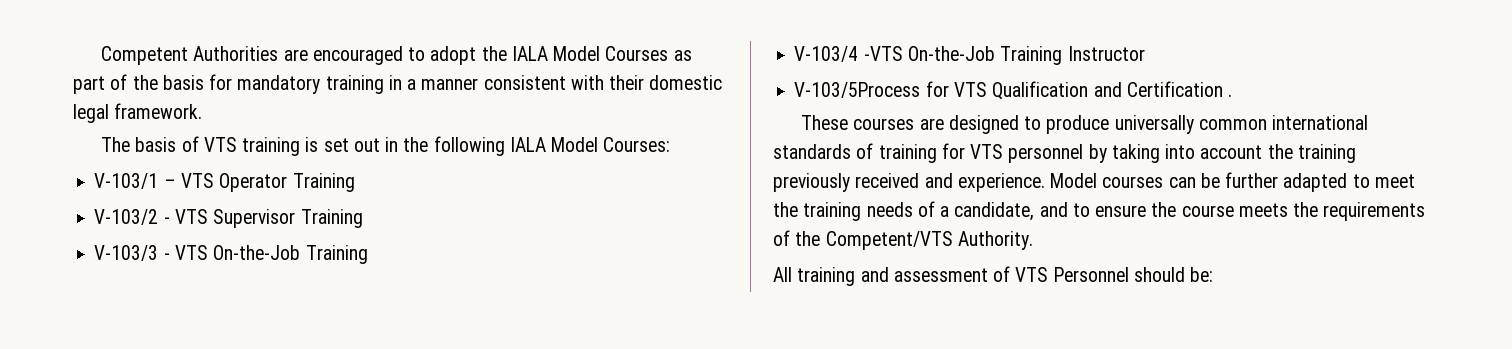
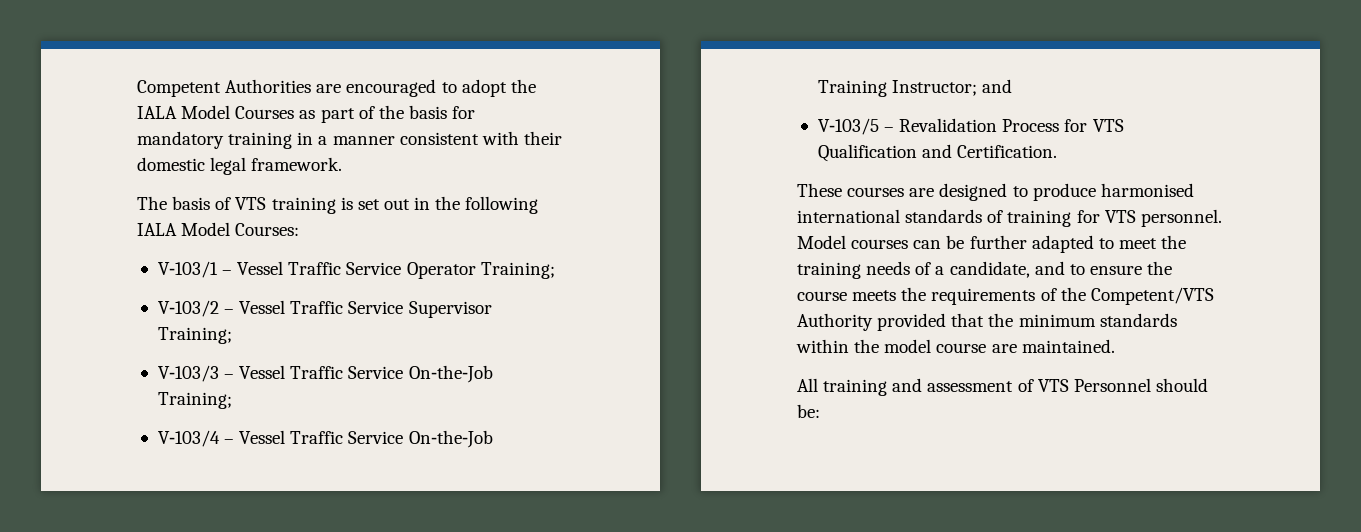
- V‐103/1 – VTS Operator Training
- V‐103/2 - VTS Supervisor Training
- V‐103/3 - VTS On‐the‐Job Training
- V‐103/4 -VTS On‐the‐Job Training Instructor
- V‐103/5Process for VTS Qualification and Certification .
+ V‐103/1 – Vessel Traffic Service Operator Training;
+ V‐103/2 – Vessel Traffic Service Supervisor Training;
+ V‐103/3 – Vessel Traffic Service On‐the‐Job Training;
+ V‐103/4 – Vessel Traffic Service On‐the‐Job Training Instructor; and
+ V‐103/5 – Revalidation Process for VTS Qualification and Certification.
- These courses are designed to produce universally common international standards of training for VTS personnel by taking into account the training previously received and experience.
+ These courses are designed to produce harmonised international standards of training for VTS personnel.
- Model courses can be further adapted to meet the training needs of a candidate, and to ensure the course meets the requirements of the Competent/VTS Authority.
+ Model courses can be further adapted to meet the training needs of a candidate, and to ensure the course meets the requirements of the Competent/VTS Authority provided that the minimum standards within the model course are maintained.

